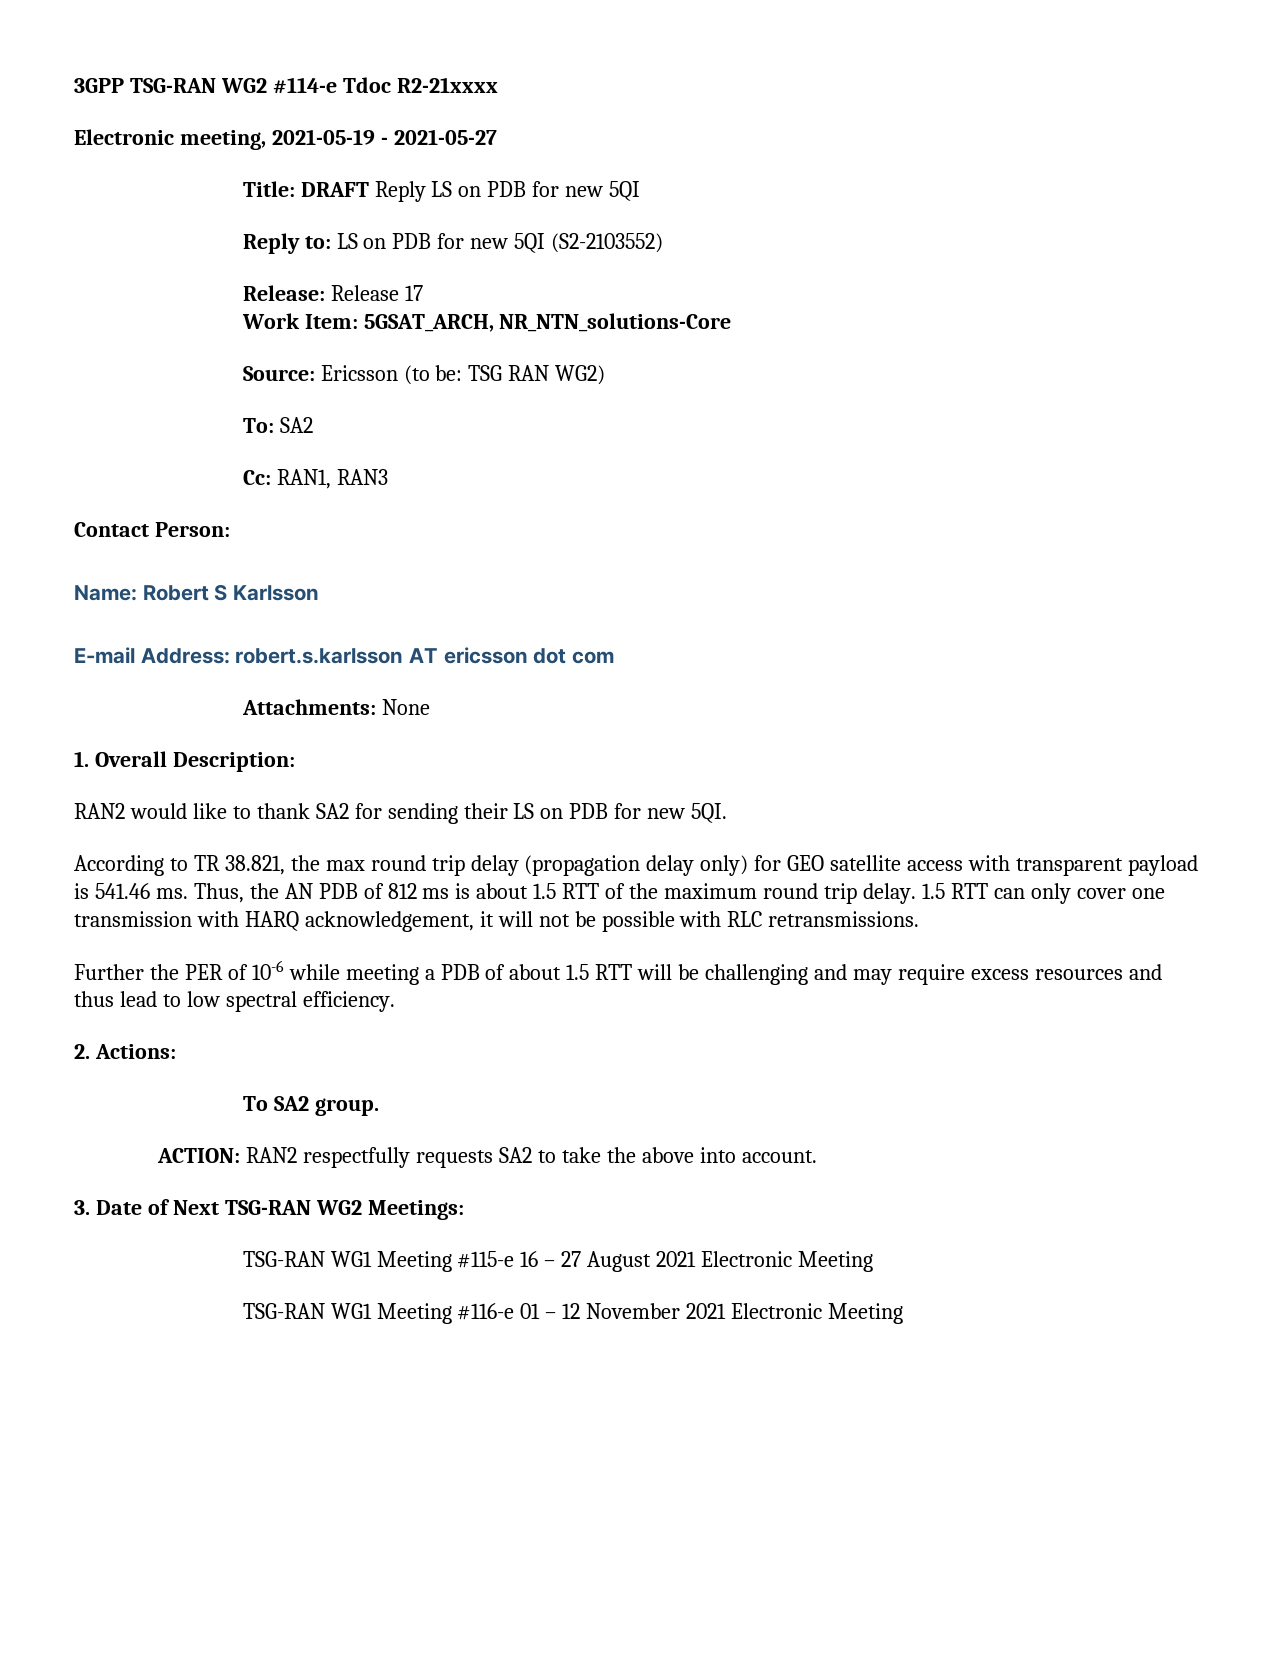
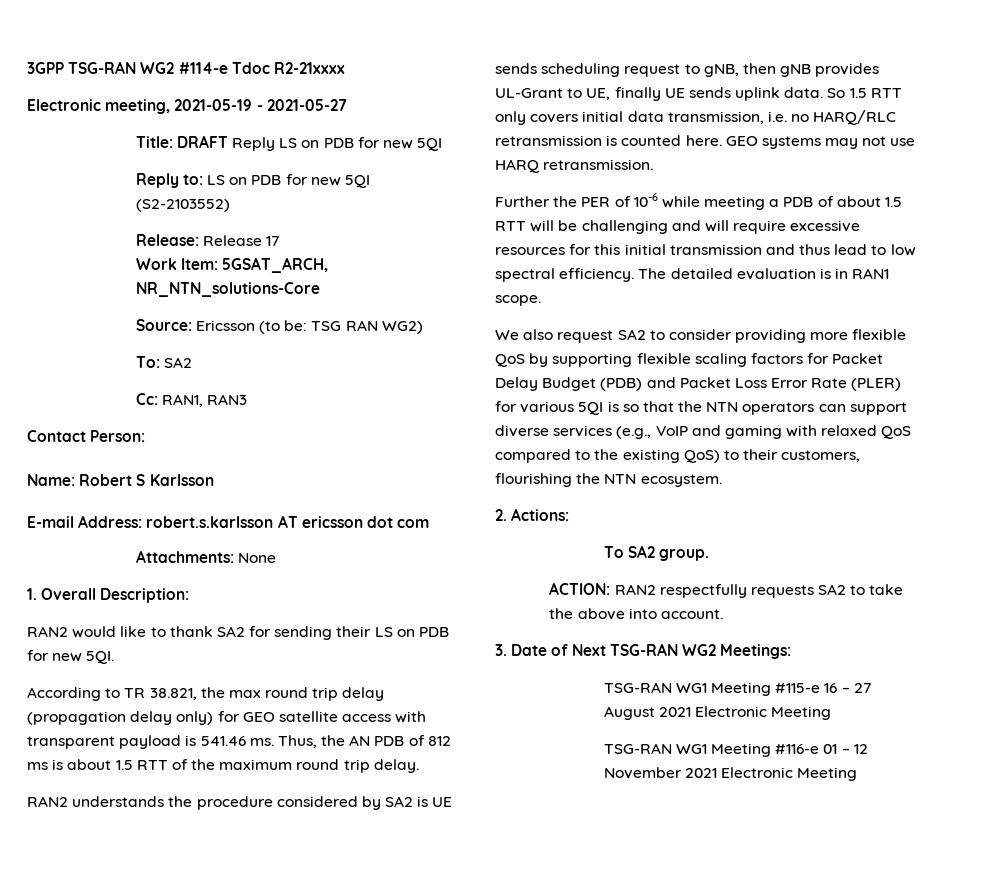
- Thus, the AN PDB of 812 ms is about 1.5 RTT of the maximum round trip delay. 1.5 RTT can only cover one transmission with HARQ acknowledgement, it will not be possible with RLC retransmissions.
+ Thus, the AN PDB of 812 ms is about 1.5 RTT of the maximum round trip delay.
+ RAN2 understands the procedure considered by SA2 is UE sends scheduling request to gNB, then gNB provides UL-Grant to UE, finally UE sends uplink data. So 1.5 RTT only covers initial data transmission, i.e. no HARQ/RLC retransmission is counted here. GEO systems may not use HARQ retransmission.
- Further the PER of 10-6 while meeting a PDB of about 1.5 RTT will be challenging and may require excess resources and thus lead to low spectral efficiency.
+ Further the PER of 10-6 while meeting a PDB of about 1.5 RTT will be challenging and will require excessive resources for this initial transmission and thus lead to low spectral efficiency. The detailed evaluation is in RAN1 scope.
+ We also request SA2 to consider providing more flexible QoS by supporting flexible scaling factors for Packet Delay Budget (PDB) and Packet Loss Error Rate (PLER) for various 5QI is so that the NTN operators can support diverse services (e.g., VoIP and gaming with relaxed QoS compared to the existing QoS) to their customers, flourishing the NTN ecosystem.

